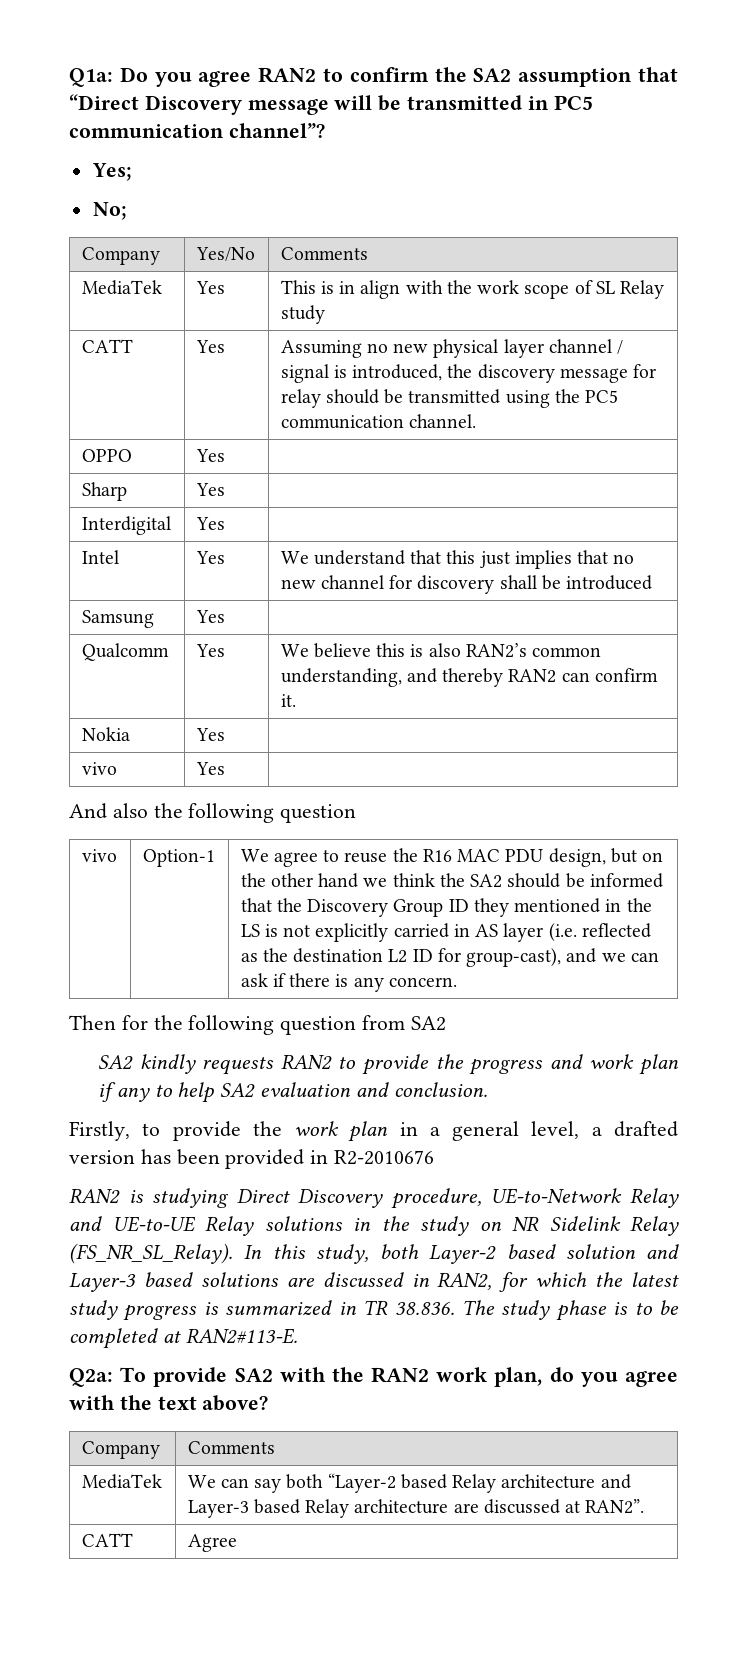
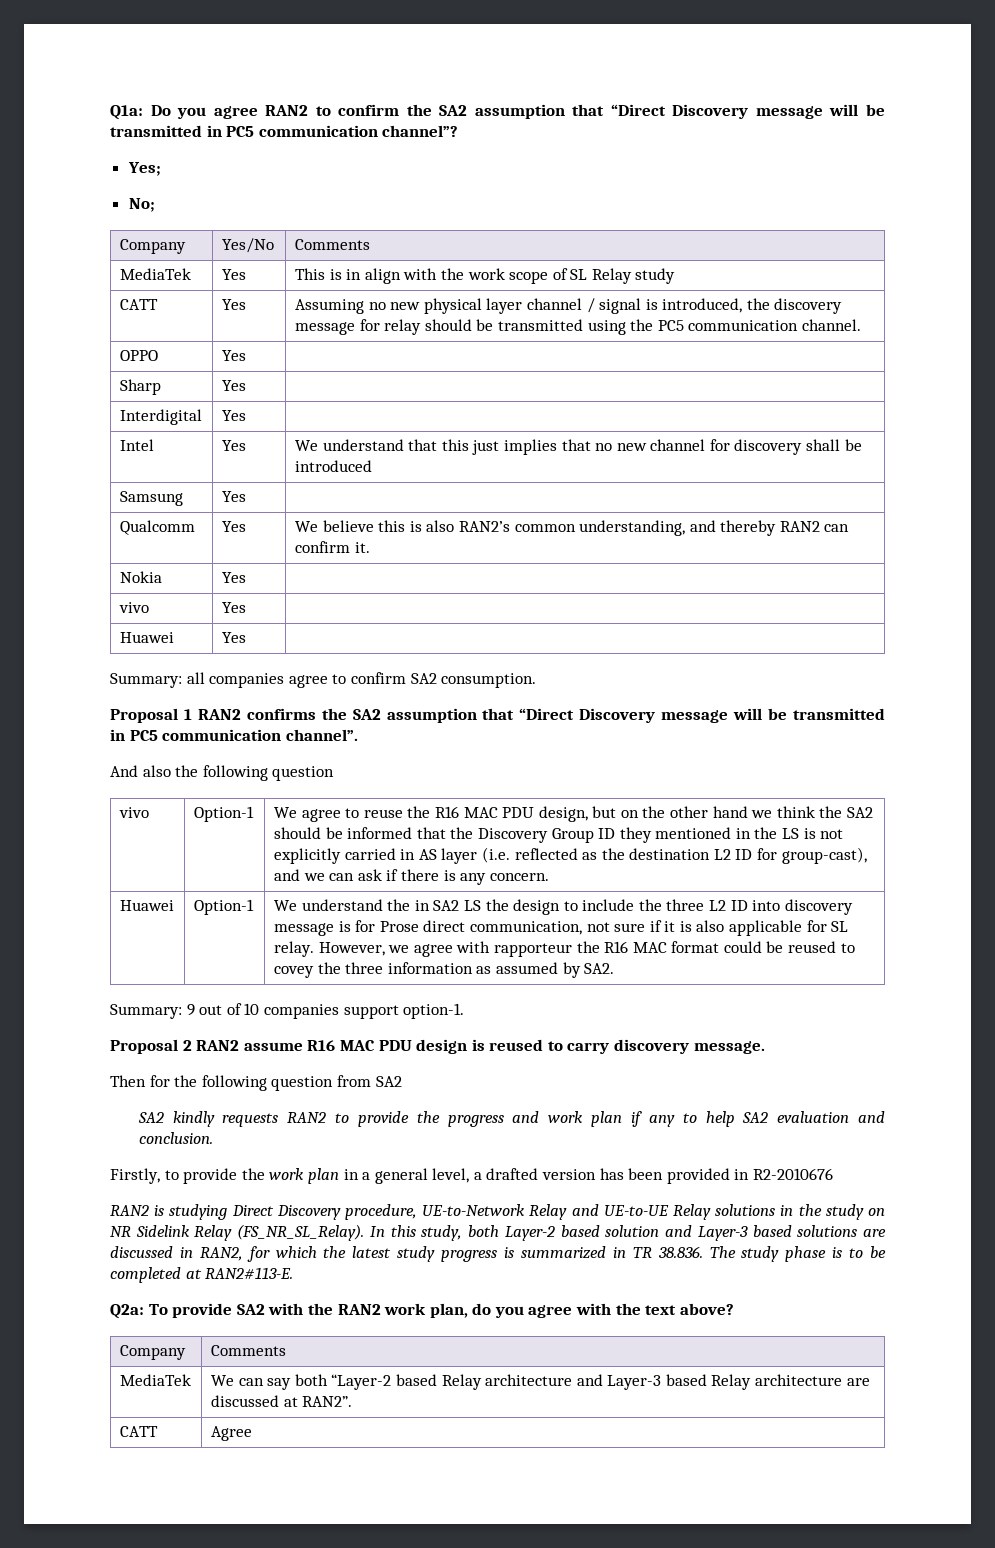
+ Huawei | Yes |
+ Summary: all companies agree to confirm SA2 consumption.
+ Proposal 1 RAN2 confirms the SA2 assumption that “Direct Discovery message will be transmitted in PC5 communication channel”.
+ Huawei | Option-1 | We understand the in SA2 LS the design to include the three L2 ID into discovery message is for Prose direct communication, not sure if it is also applicable for SL relay. However, we agree with rapporteur the R16 MAC format could be reused to covey the three information as assumed by SA2.
+ Summary: 9 out of 10 companies support option-1.
+ Proposal 2 RAN2 assume R16 MAC PDU design is reused to carry discovery message.

